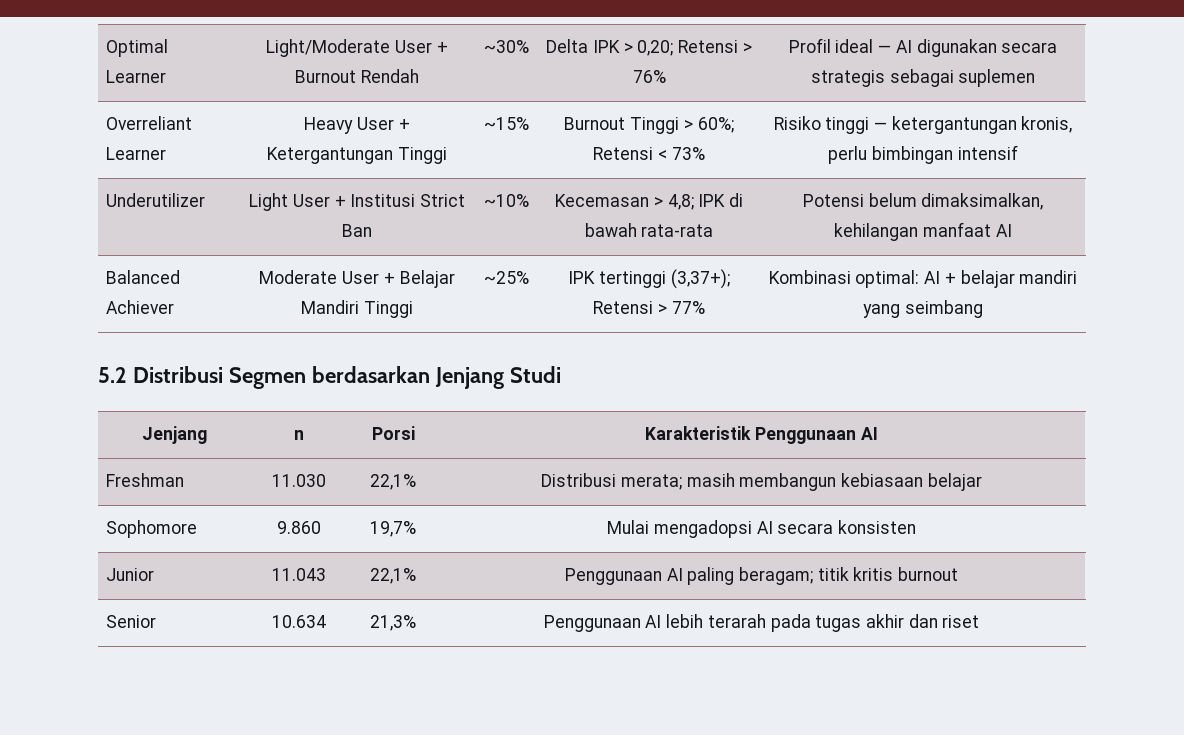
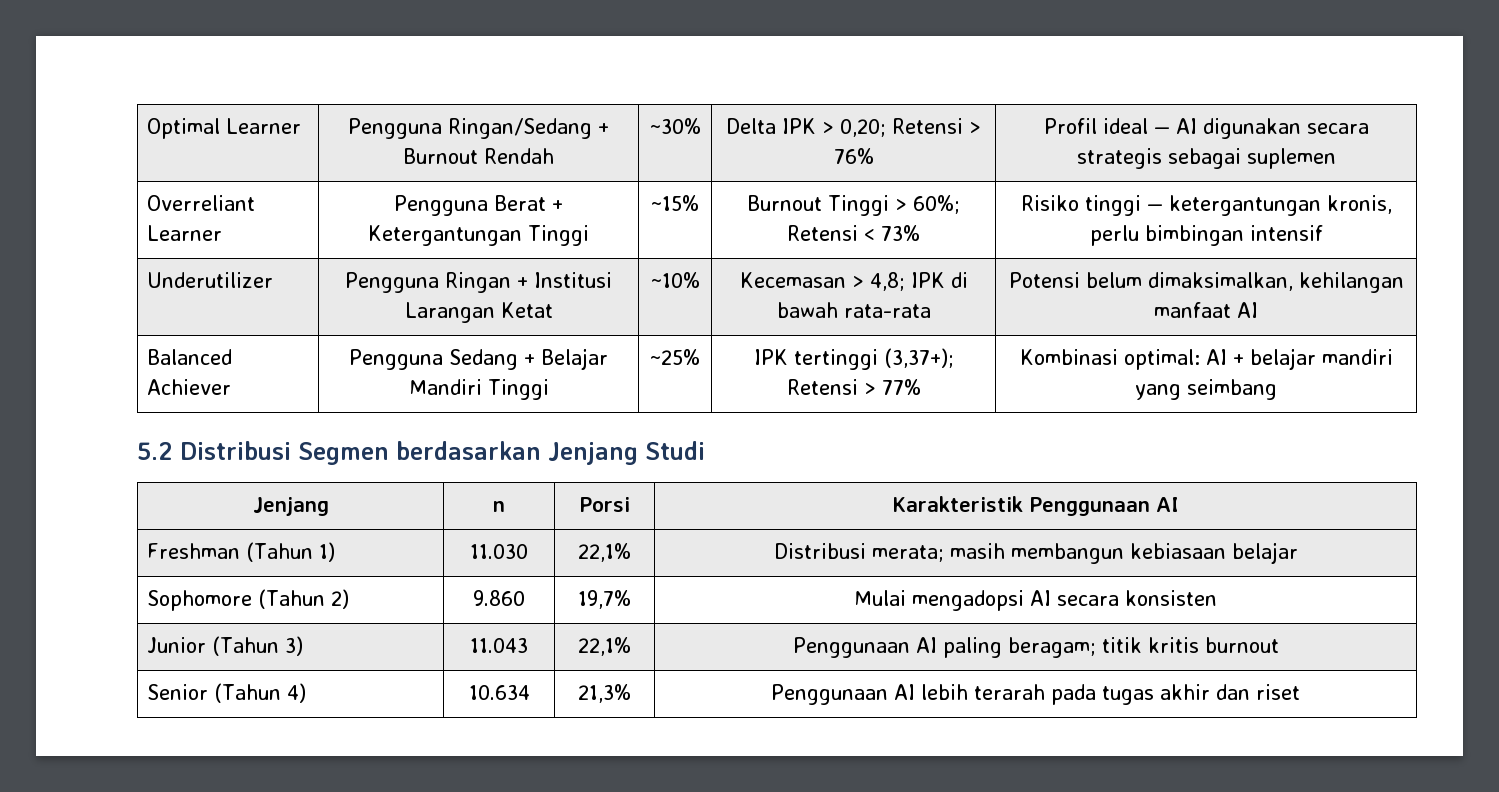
- Optimal Learner | Light/Moderate User + Burnout Rendah | ~30% | Delta IPK > 0,20; Retensi > 76% | Profil ideal — AI digunakan secara strategis sebagai suplemen
+ Optimal Learner | Pengguna Ringan/Sedang + Burnout Rendah | ~30% | Delta IPK > 0,20; Retensi > 76% | Profil ideal — AI digunakan secara strategis sebagai suplemen
- Overreliant Learner | Heavy User + Ketergantungan Tinggi | ~15% | Burnout Tinggi > 60%; Retensi < 73% | Risiko tinggi — ketergantungan kronis, perlu bimbingan intensif
+ Overreliant Learner | Pengguna Berat + Ketergantungan Tinggi | ~15% | Burnout Tinggi > 60%; Retensi < 73% | Risiko tinggi — ketergantungan kronis, perlu bimbingan intensif
- Underutilizer | Light User + Institusi Strict Ban | ~10% | Kecemasan > 4,8; IPK di bawah rata-rata | Potensi belum dimaksimalkan, kehilangan manfaat AI
+ Underutilizer | Pengguna Ringan + Institusi Larangan Ketat | ~10% | Kecemasan > 4,8; IPK di bawah rata-rata | Potensi belum dimaksimalkan, kehilangan manfaat AI
- Balanced Achiever | Moderate User + Belajar Mandiri Tinggi | ~25% | IPK tertinggi (3,37+); Retensi > 77% | Kombinasi optimal: AI + belajar mandiri yang seimbang
+ Balanced Achiever | Pengguna Sedang + Belajar Mandiri Tinggi | ~25% | IPK tertinggi (3,37+); Retensi > 77% | Kombinasi optimal: AI + belajar mandiri yang seimbang
- Freshman | 11.030 | 22,1% | Distribusi merata; masih membangun kebiasaan belajar
+ Freshman (Tahun 1) | 11.030 | 22,1% | Distribusi merata; masih membangun kebiasaan belajar
- Sophomore | 9.860 | 19,7% | Mulai mengadopsi AI secara konsisten
+ Sophomore (Tahun 2) | 9.860 | 19,7% | Mulai mengadopsi AI secara konsisten
- Junior | 11.043 | 22,1% | Penggunaan AI paling beragam; titik kritis burnout
+ Junior (Tahun 3) | 11.043 | 22,1% | Penggunaan AI paling beragam; titik kritis burnout
- Senior | 10.634 | 21,3% | Penggunaan AI lebih terarah pada tugas akhir dan riset
+ Senior (Tahun 4) | 10.634 | 21,3% | Penggunaan AI lebih terarah pada tugas akhir dan riset

